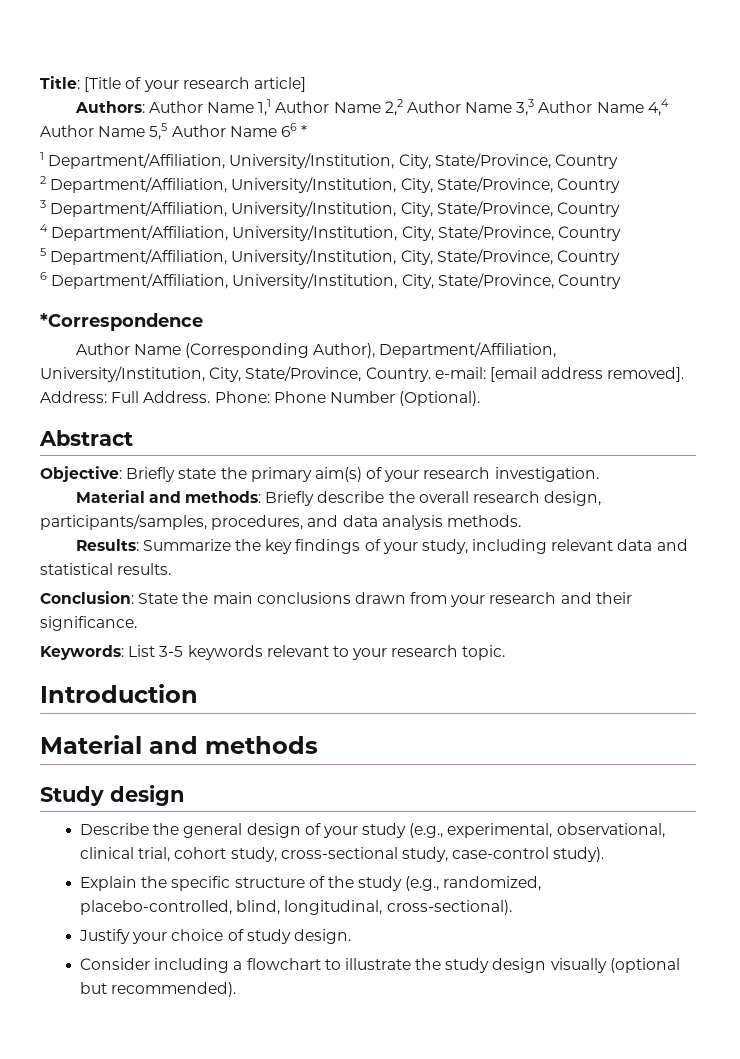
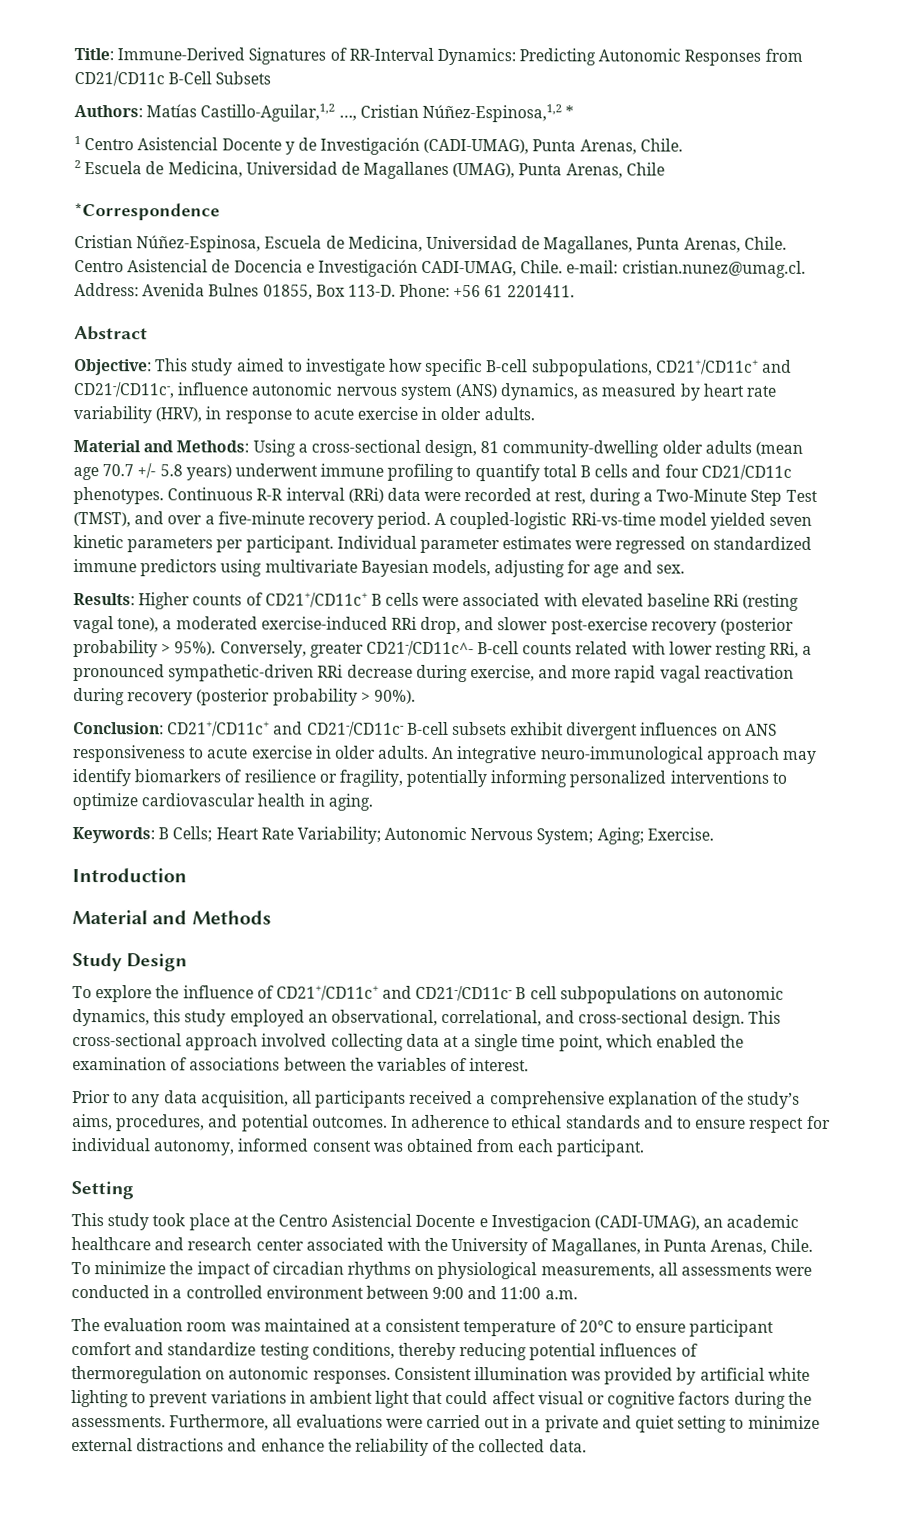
- Title: [Title of your research article]
- Authors: Author Name 1,1 Author Name 2,2 Author Name 3,3 Author Name 4,4 Author Name 5,5 Author Name 66 *
- 1 Department/Affiliation, University/Institution, City, State/Province, Country
- 2 Department/Affiliation, University/Institution, City, State/Province, Country
- 3 Department/Affiliation, University/Institution, City, State/Province, Country
- 4 Department/Affiliation, University/Institution, City, State/Province, Country
- 5 Department/Affiliation, University/Institution, City, State/Province, Country
- 6 Department/Affiliation, University/Institution, City, State/Province, Country
+ Title: Immune-Derived Signatures of RR-Interval Dynamics: Predicting Autonomic Responses from CD21/CD11c B-Cell Subsets
+ Authors: Matías Castillo-Aguilar,1,2 …, Cristian Núñez-Espinosa,1,2 *
+ 1 Centro Asistencial Docente y de Investigación (CADI-UMAG), Punta Arenas, Chile.
+ 2 Escuela de Medicina, Universidad de Magallanes (UMAG), Punta Arenas, Chile
  *Correspondence
- Author Name (Corresponding Author), Department/Affiliation, University/Institution, City, State/Province, Country. e-mail: [email address removed]. Address: Full Address. Phone: Phone Number (Optional).
+ Cristian Núñez-Espinosa, Escuela de Medicina, Universidad de Magallanes, Punta Arenas, Chile. Centro Asistencial de Docencia e Investigación CADI-UMAG, Chile. e-mail: cristian.nunez@umag.cl. Address: Avenida Bulnes 01855, Box 113-D. Phone: +56 61 2201411.
  Abstract
- Objective: Briefly state the primary aim(s) of your research investigation.
- Material and methods: Briefly describe the overall research design, participants/samples, procedures, and data analysis methods.
- Results: Summarize the key findings of your study, including relevant data and statistical results.
- Conclusion: State the main conclusions drawn from your research and their significance.
- Keywords: List 3-5 keywords relevant to your research topic.
+ Objective: This study aimed to investigate how specific B-cell subpopulations, CD21+/CD11c+ and CD21-/CD11c-, influence autonomic nervous system (ANS) dynamics, as measured by heart rate variability (HRV), in response to acute exercise in older adults.
+ Material and Methods: Using a cross-sectional design, 81 community-dwelling older adults (mean age 70.7 +/- 5.8 years) underwent immune profiling to quantify total B cells and four CD21/CD11c phenotypes. Continuous R-R interval (RRi) data were recorded at rest, during a Two-Minute Step Test (TMST), and over a five-minute recovery period. A coupled-logistic RRi-vs-time model yielded seven kinetic parameters per participant. Individual parameter estimates were regressed on standardized immune predictors using multivariate Bayesian models, adjusting for age and sex.
+ Results: Higher counts of CD21+/CD11c+ B cells were associated with elevated baseline RRi (resting vagal tone), a moderated exercise-induced RRi drop, and slower post-exercise recovery (posterior probability > 95%). Conversely, greater CD21-/CD11c^- B-cell counts related with lower resting RRi, a pronounced sympathetic-driven RRi decrease during exercise, and more rapid vagal reactivation during recovery (posterior probability > 90%).
+ Conclusion: CD21+/CD11c+ and CD21-/CD11c- B-cell subsets exhibit divergent influences on ANS responsiveness to acute exercise in older adults. An integrative neuro-immunological approach may identify biomarkers of resilience or fragility, potentially informing personalized interventions to optimize cardiovascular health in aging.
+ Keywords: B Cells; Heart Rate Variability; Autonomic Nervous System; Aging; Exercise.
- Material and methods
+ Material and Methods
- Study design
- Describe the general design of your study (e.g., experimental, observational, clinical trial, cohort study, cross-sectional study, case-control study).
- Explain the specific structure of the study (e.g., randomized, placebo-controlled, blind, longitudinal, cross-sectional).
- Justify your choice of study design.
- Consider including a flowchart to illustrate the study design visually (optional but recommended).
+ Study Design
+ To explore the influence of CD21+/CD11c+ and CD21-/CD11c- B cell subpopulations on autonomic dynamics, this study employed an observational, correlational, and cross-sectional design. This cross-sectional approach involved collecting data at a single time point, which enabled the examination of associations between the variables of interest.
+ Prior to any data acquisition, all participants received a comprehensive explanation of the study’s aims, procedures, and potential outcomes. In adherence to ethical standards and to ensure respect for individual autonomy, informed consent was obtained from each participant.
+ Setting
+ This study took place at the Centro Asistencial Docente e Investigacion (CADI-UMAG), an academic healthcare and research center associated with the University of Magallanes, in Punta Arenas, Chile. To minimize the impact of circadian rhythms on physiological measurements, all assessments were conducted in a controlled environment between 9:00 and 11:00 a.m.
+ The evaluation room was maintained at a consistent temperature of 20°C to ensure participant comfort and standardize testing conditions, thereby reducing potential influences of thermoregulation on autonomic responses. Consistent illumination was provided by artificial white lighting to prevent variations in ambient light that could affect visual or cognitive factors during the assessments. Furthermore, all evaluations were carried out in a private and quiet setting to minimize external distractions and enhance the reliability of the collected data.

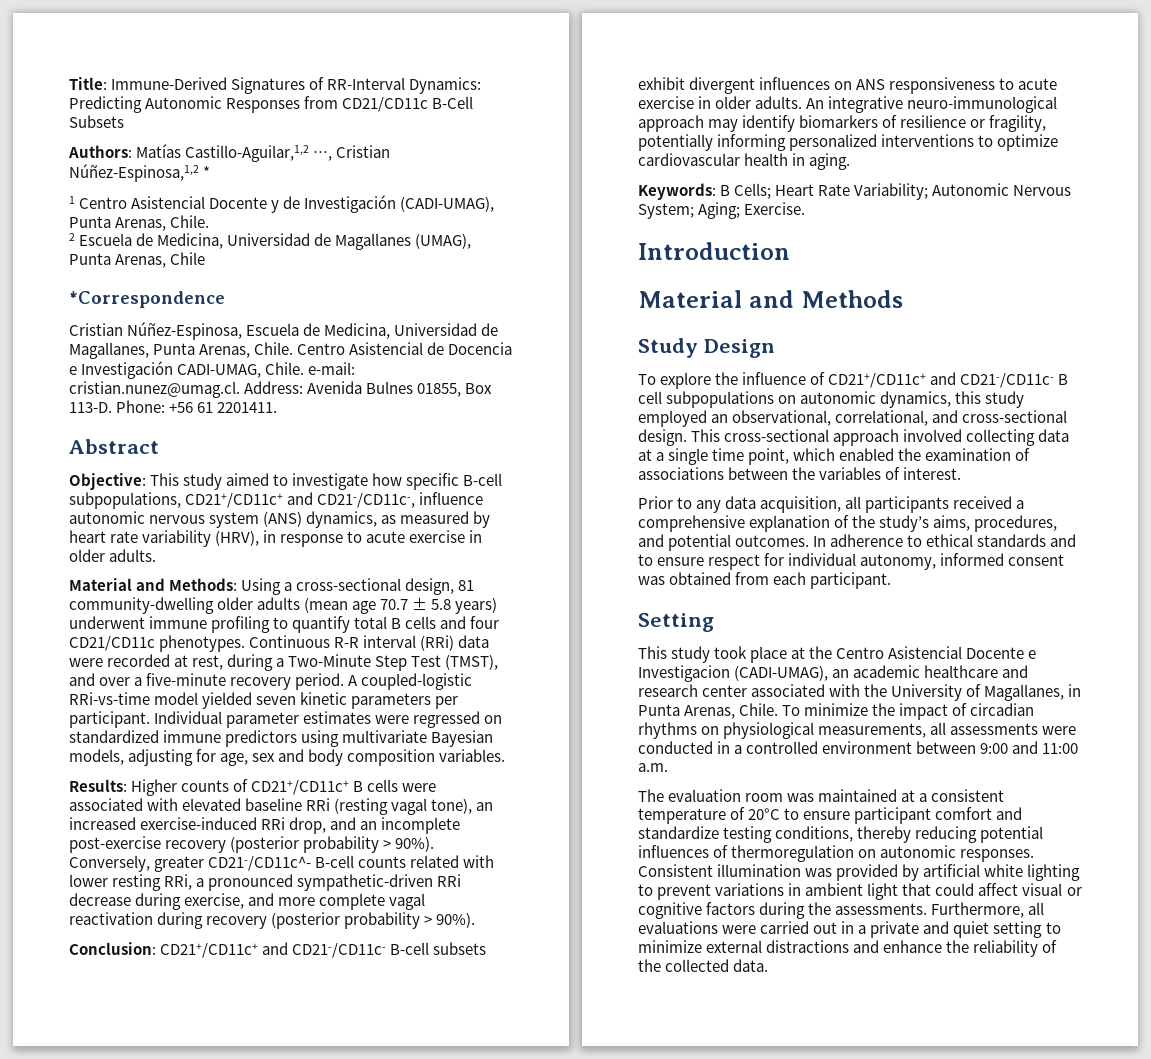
- Material and Methods: Using a cross-sectional design, 81 community-dwelling older adults (mean age 70.7 +/- 5.8 years) underwent immune profiling to quantify total B cells and four CD21/CD11c phenotypes.
+ Material and Methods: Using a cross-sectional design, 81 community-dwelling older adults (mean age 70.7 ± 5.8 years) underwent immune profiling to quantify total B cells and four CD21/CD11c phenotypes.
- Individual parameter estimates were regressed on standardized immune predictors using multivariate Bayesian models, adjusting for age and sex.
+ Individual parameter estimates were regressed on standardized immune predictors using multivariate Bayesian models, adjusting for age, sex and body composition variables.
- Results: Higher counts of CD21+/CD11c+ B cells were associated with elevated baseline RRi (resting vagal tone), a moderated exercise-induced RRi drop, and slower post-exercise recovery (posterior probability > 95%).
+ Results: Higher counts of CD21+/CD11c+ B cells were associated with elevated baseline RRi (resting vagal tone), an increased exercise-induced RRi drop, and an incomplete post-exercise recovery (posterior probability > 90%).
- Conversely, greater CD21-/CD11c^- B-cell counts related with lower resting RRi, a pronounced sympathetic-driven RRi decrease during exercise, and more rapid vagal reactivation during recovery (posterior probability > 90%).
+ Conversely, greater CD21-/CD11c^- B-cell counts related with lower resting RRi, a pronounced sympathetic-driven RRi decrease during exercise, and more complete vagal reactivation during recovery (posterior probability > 90%).

